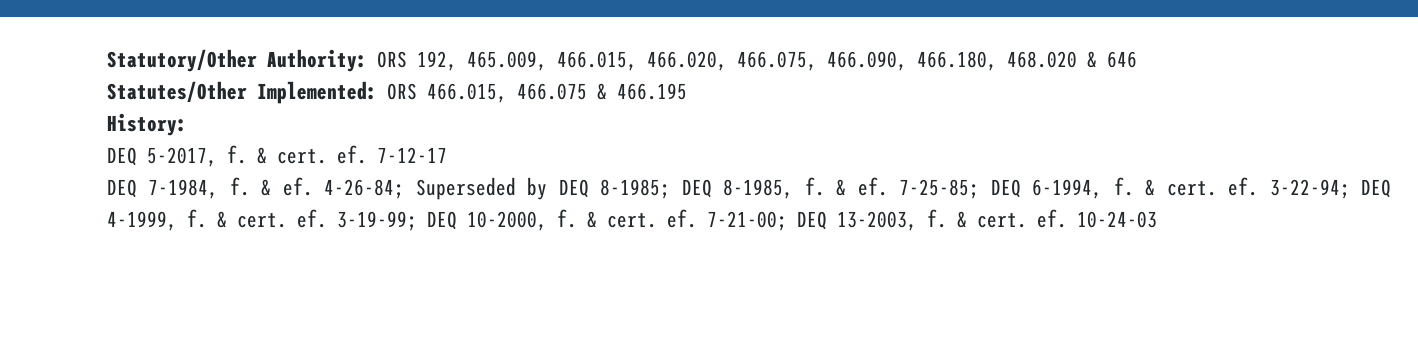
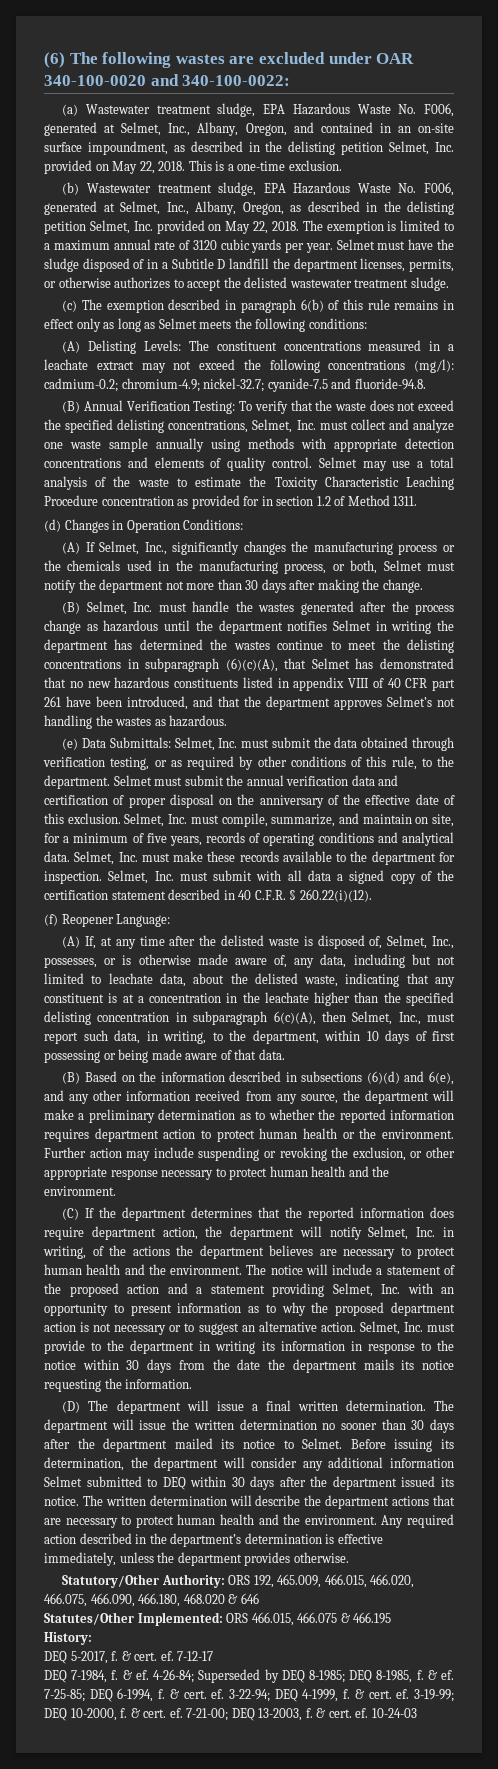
+ (6) The following wastes are excluded under OAR 340-100-0020 and 340-100-0022:
+ (a) Wastewater treatment sludge, EPA Hazardous Waste No. F006, generated at Selmet, Inc., Albany, Oregon, and contained in an on-site surface impoundment, as described in the delisting petition Selmet, Inc. provided on May 22, 2018. This is a one-time exclusion.
+ (b) Wastewater treatment sludge, EPA Hazardous Waste No. F006, generated at Selmet, Inc., Albany, Oregon, as described in the delisting petition Selmet, Inc. provided on May 22, 2018. The exemption is limited to a maximum annual rate of 3120 cubic yards per year. Selmet must have the sludge disposed of in a Subtitle D landfill the department licenses, permits, or otherwise authorizes to accept the delisted wastewater treatment sludge.
+ (c) The exemption described in paragraph 6(b) of this rule remains in effect only as long as Selmet meets the following conditions:
+ (A) Delisting Levels: The constituent concentrations measured in a leachate extract may not exceed the following concentrations (mg/l): cadmium-0.2; chromium-4.9; nickel-32.7; cyanide-7.5 and fluoride-94.8.
+ (B) Annual Verification Testing: To verify that the waste does not exceed the specified delisting concentrations, Selmet, Inc. must collect and analyze one waste sample annually using methods with appropriate detection concentrations and elements of quality control. Selmet may use a total analysis of the waste to estimate the Toxicity Characteristic Leaching Procedure concentration as provided for in section 1.2 of Method 1311.
+ (d) Changes in Operation Conditions:
+ (A) If Selmet, Inc., significantly changes the manufacturing process or the chemicals used in the manufacturing process, or both, Selmet must notify the department not more than 30 days after making the change.
+ (B) Selmet, Inc. must handle the wastes generated after the process change as hazardous until the department notifies Selmet in writing the department has determined the wastes continue to meet the delisting concentrations in subparagraph (6)(c)(A), that Selmet has demonstrated that no new hazardous constituents listed in appendix VIII of 40 CFR part 261 have been introduced, and that the department approves Selmet’s not handling the wastes as hazardous.
+ (e) Data Submittals: Selmet, Inc. must submit the data obtained through verification testing, or as required by other conditions of this rule, to the department. Selmet must submit the annual verification data and certification of proper disposal on the anniversary of the effective date of this exclusion. Selmet, Inc. must compile, summarize, and maintain on site, for a minimum of five years, records of operating conditions and analytical data. Selmet, Inc. must make these records available to the department for inspection. Selmet, Inc. must submit with all data a signed copy of the certification statement described in 40 C.F.R. § 260.22(i)(12).
+ (f) Reopener Language:
+ (A) If, at any time after the delisted waste is disposed of, Selmet, Inc., possesses, or is otherwise made aware of, any data, including but not limited to leachate data, about the delisted waste, indicating that any constituent is at a concentration in the leachate higher than the specified delisting concentration in subparagraph 6(c)(A), then Selmet, Inc., must report such data, in writing, to the department, within 10 days of first possessing or being made aware of that data.
+ (B) Based on the information described in subsections (6)(d) and 6(e), and any other information received from any source, the department will make a preliminary determination as to whether the reported information requires department action to protect human health or the environment. Further action may include suspending or revoking the exclusion, or other appropriate response necessary to protect human health and the environment.
+ (C) If the department determines that the reported information does require department action, the department will notify Selmet, Inc. in writing, of the actions the department believes are necessary to protect human health and the environment. The notice will include a statement of the proposed action and a statement providing Selmet, Inc. with an opportunity to present information as to why the proposed department action is not necessary or to suggest an alternative action. Selmet, Inc. must provide to the department in writing its information in response to the notice within 30 days from the date the department mails its notice requesting the information.
+ (D) The department will issue a final written determination. The department will issue the written determination no sooner than 30 days after the department mailed its notice to Selmet. Before issuing its determination, the department will consider any additional information Selmet submitted to DEQ within 30 days after the department issued its notice. The written determination will describe the department actions that are necessary to protect human health and the environment. Any required action described in the department’s determination is effective immediately, unless the department provides otherwise.

